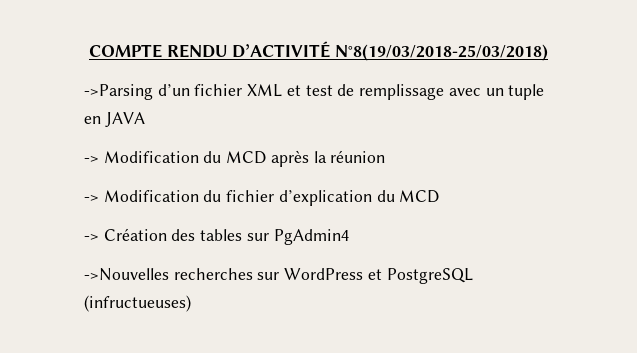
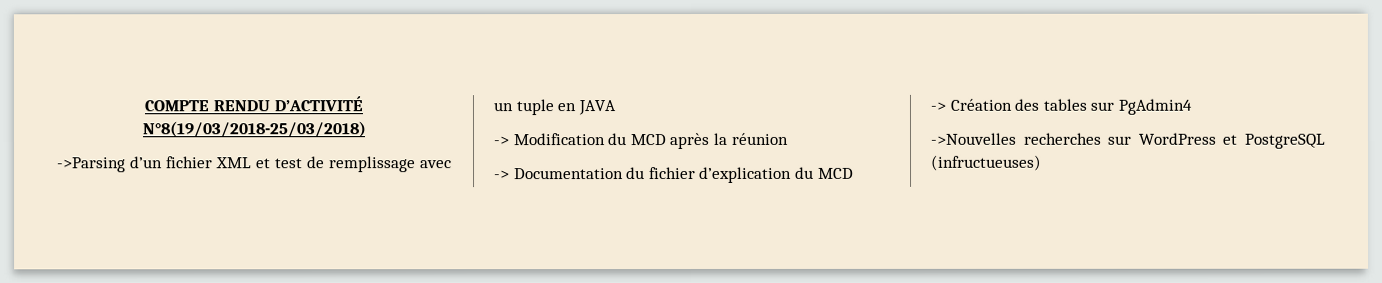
- -> Modification du fichier d’explication du MCD
+ -> Documentation du fichier d’explication du MCD

